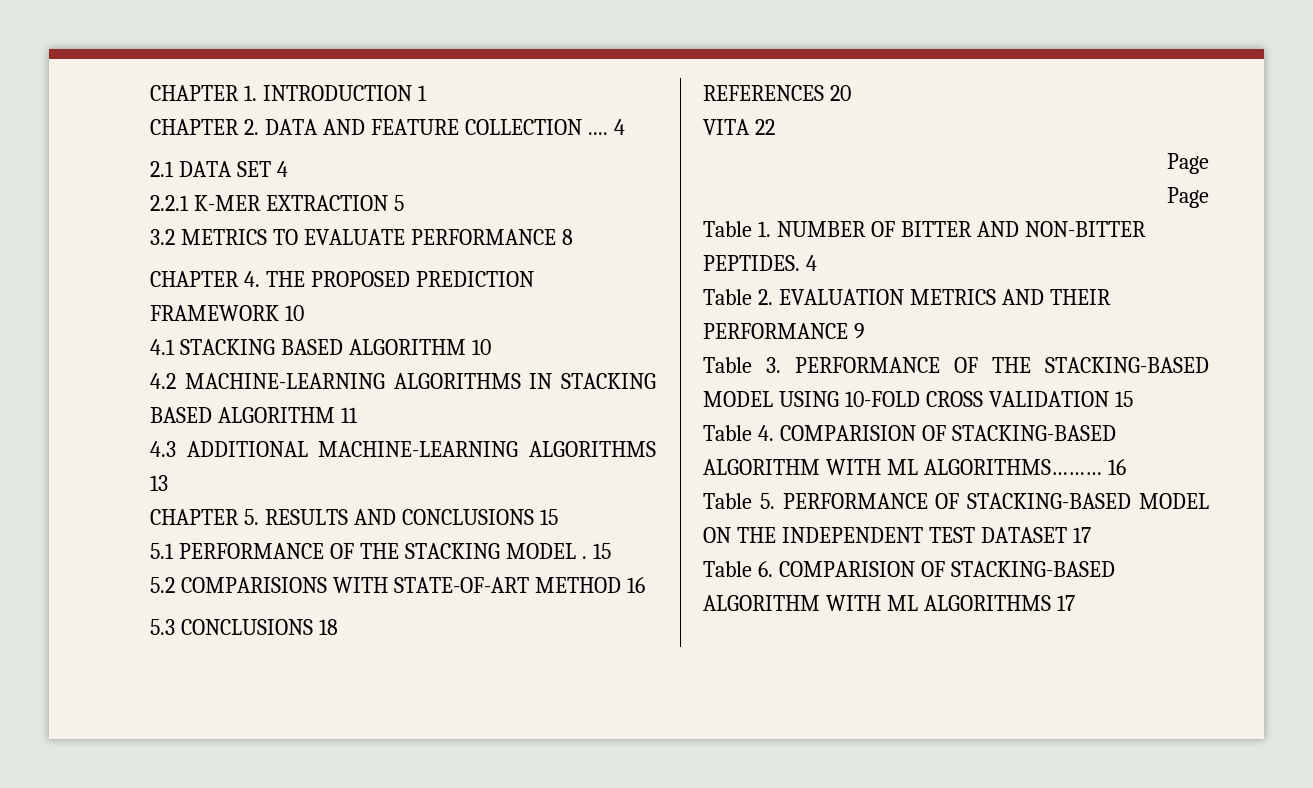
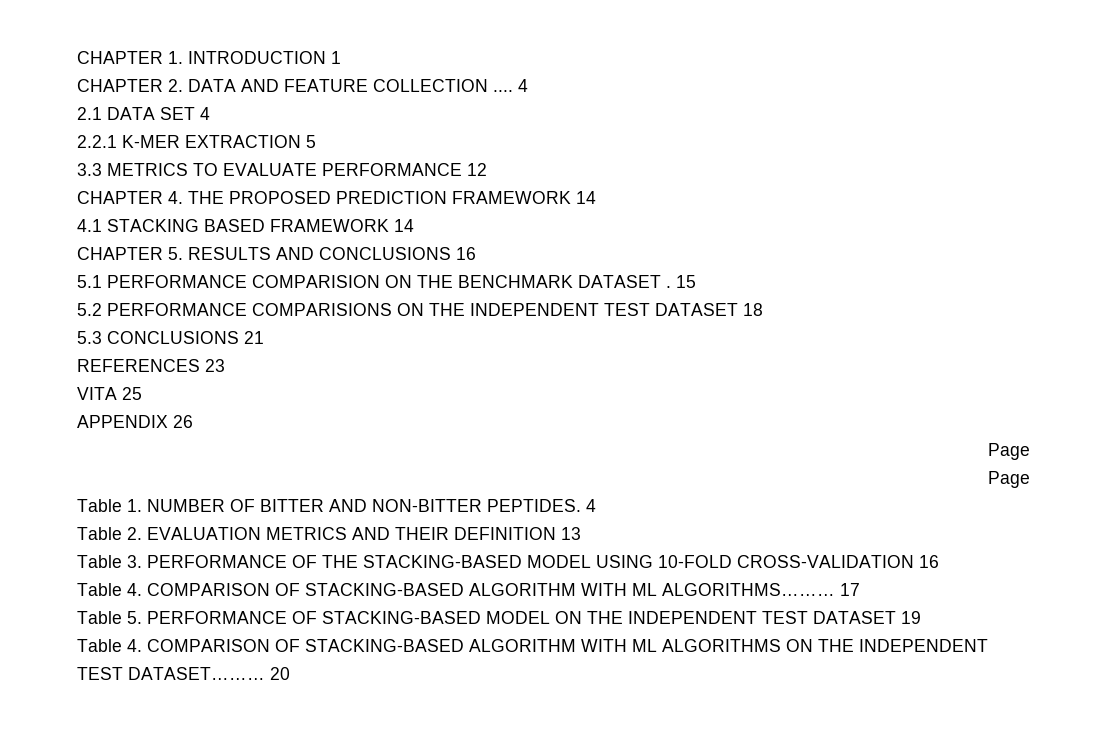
- 3.2 METRICS TO EVALUATE PERFORMANCE 8
+ 3.3 METRICS TO EVALUATE PERFORMANCE 12
- CHAPTER 4. THE PROPOSED PREDICTION FRAMEWORK 10
+ CHAPTER 4. THE PROPOSED PREDICTION FRAMEWORK 14
- 4.1 STACKING BASED ALGORITHM 10
- 4.2 MACHINE-LEARNING ALGORITHMS IN STACKING BASED ALGORITHM 11
- 4.3 ADDITIONAL MACHINE-LEARNING ALGORITHMS 13
+ 4.1 STACKING BASED FRAMEWORK 14
- CHAPTER 5. RESULTS AND CONCLUSIONS 15
+ CHAPTER 5. RESULTS AND CONCLUSIONS 16
- 5.1 PERFORMANCE OF THE STACKING MODEL . 15
- 5.2 COMPARISIONS WITH STATE-OF-ART METHOD 16
+ 5.1 PERFORMANCE COMPARISION ON THE BENCHMARK DATASET . 15
+ 5.2 PERFORMANCE COMPARISIONS ON THE INDEPENDENT TEST DATASET 18
- 5.3 CONCLUSIONS 18
+ 5.3 CONCLUSIONS 21
- REFERENCES 20
+ REFERENCES 23
- VITA 22
+ VITA 25
+ APPENDIX 26
- Table 2. EVALUATION METRICS AND THEIR PERFORMANCE 9
+ Table 2. EVALUATION METRICS AND THEIR DEFINITION 13
- Table 3. PERFORMANCE OF THE STACKING-BASED MODEL USING 10-FOLD CROSS VALIDATION 15
- Table 4. COMPARISION OF STACKING-BASED ALGORITHM WITH ML ALGORITHMS……… 16
+ Table 3. PERFORMANCE OF THE STACKING-BASED MODEL USING 10-FOLD CROSS-VALIDATION 16
+ Table 4. COMPARISON OF STACKING-BASED ALGORITHM WITH ML ALGORITHMS……… 17
- Table 5. PERFORMANCE OF STACKING-BASED MODEL ON THE INDEPENDENT TEST DATASET 17
- Table 6. COMPARISION OF STACKING-BASED ALGORITHM WITH ML ALGORITHMS 17
+ Table 5. PERFORMANCE OF STACKING-BASED MODEL ON THE INDEPENDENT TEST DATASET 19
+ Table 4. COMPARISON OF STACKING-BASED ALGORITHM WITH ML ALGORITHMS ON THE INDEPENDENT TEST DATASET……… 20

